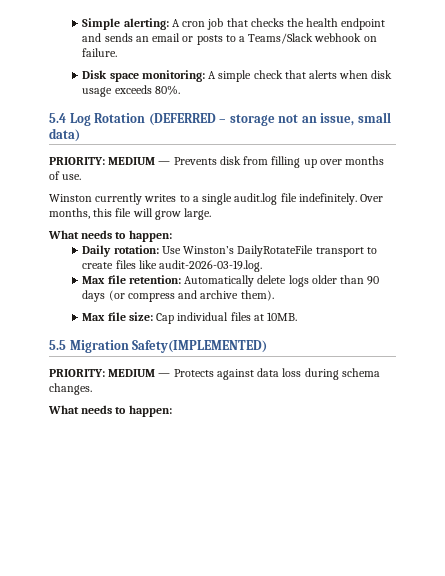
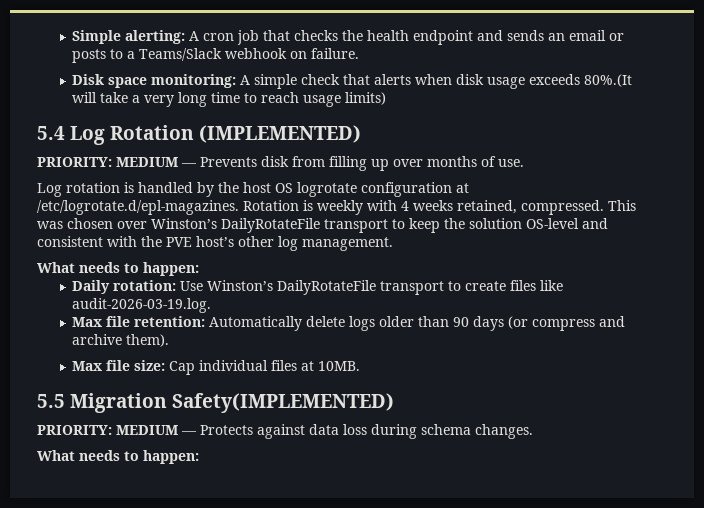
- Disk space monitoring: A simple check that alerts when disk usage exceeds 80%.
- 5.4 Log Rotation (DEFERRED – storage not an issue, small data)
+ Disk space monitoring: A simple check that alerts when disk usage exceeds 80%.(It will take a very long time to reach usage limits)
+ 5.4 Log Rotation (IMPLEMENTED)
- Winston currently writes to a single audit.log file indefinitely. Over months, this file will grow large.
+ Log rotation is handled by the host OS logrotate configuration at /etc/logrotate.d/epl-magazines. Rotation is weekly with 4 weeks retained, compressed. This was chosen over Winston’s DailyRotateFile transport to keep the solution OS-level and consistent with the PVE host’s other log management.

